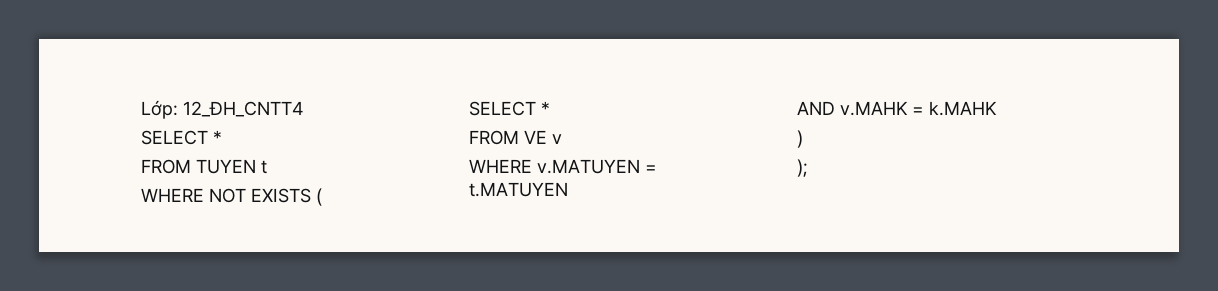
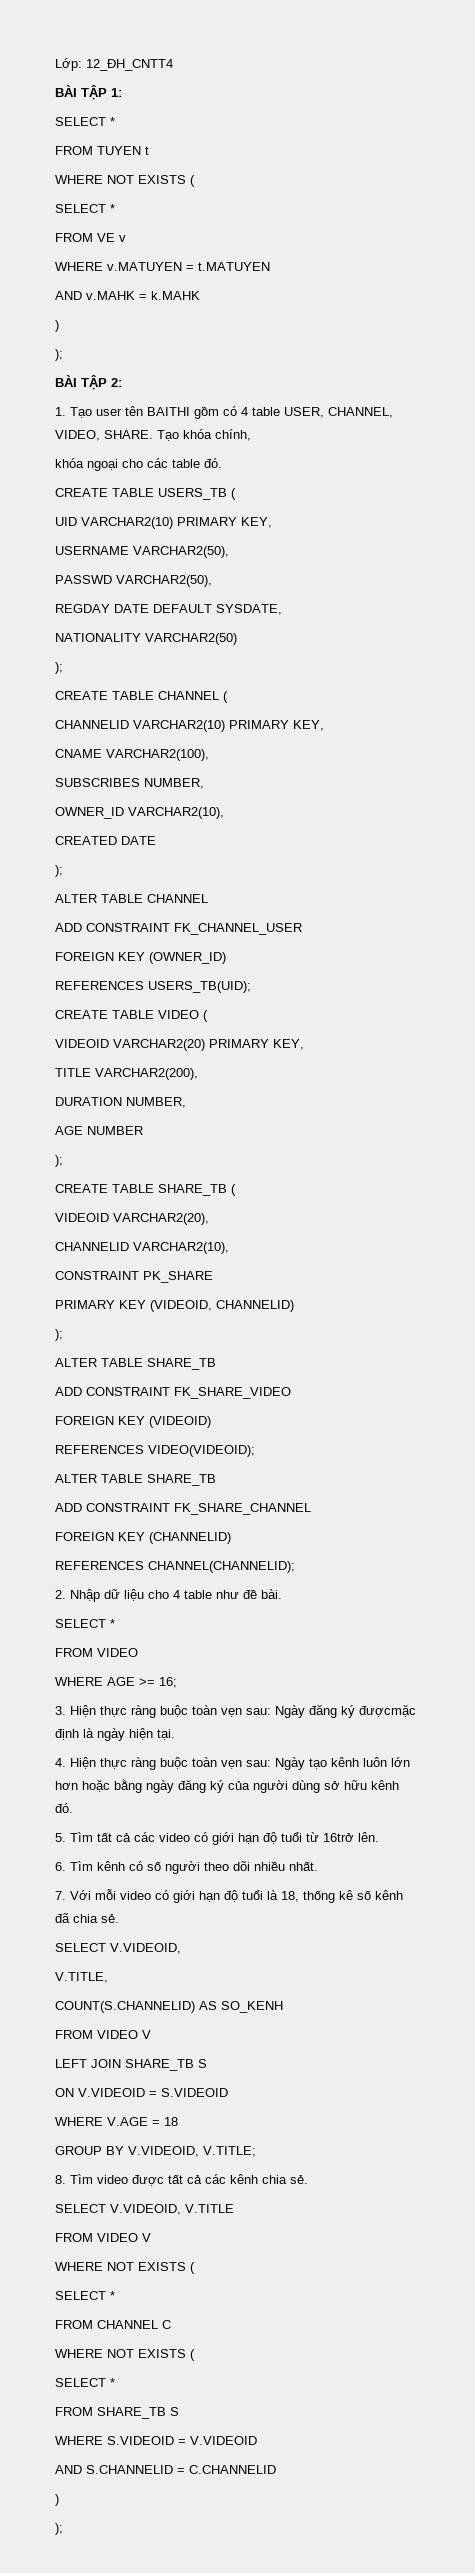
+ BÀI TẬP 1:
+ BÀI TẬP 2:
+ 1. Tạo user tên BAITHI gồm có 4 table USER, CHANNEL, VIDEO, SHARE. Tạo khóa chính,
+ khóa ngoại cho các table đó.
+ CREATE TABLE USERS_TB (
+ UID VARCHAR2(10) PRIMARY KEY,
+ USERNAME VARCHAR2(50),
+ PASSWD VARCHAR2(50),
+ REGDAY DATE DEFAULT SYSDATE,
+ NATIONALITY VARCHAR2(50)
+ );
+ CREATE TABLE CHANNEL (
+ CHANNELID VARCHAR2(10) PRIMARY KEY,
+ CNAME VARCHAR2(100),
+ SUBSCRIBES NUMBER,
+ OWNER_ID VARCHAR2(10),
+ CREATED DATE
+ );
+ ALTER TABLE CHANNEL
+ ADD CONSTRAINT FK_CHANNEL_USER
+ FOREIGN KEY (OWNER_ID)
+ REFERENCES USERS_TB(UID);
+ CREATE TABLE VIDEO (
+ VIDEOID VARCHAR2(20) PRIMARY KEY,
+ TITLE VARCHAR2(200),
+ DURATION NUMBER,
+ AGE NUMBER
+ );
+ CREATE TABLE SHARE_TB (
+ VIDEOID VARCHAR2(20),
+ CHANNELID VARCHAR2(10),
+ CONSTRAINT PK_SHARE
+ PRIMARY KEY (VIDEOID, CHANNELID)
+ );
+ ALTER TABLE SHARE_TB
+ ADD CONSTRAINT FK_SHARE_VIDEO
+ FOREIGN KEY (VIDEOID)
+ REFERENCES VIDEO(VIDEOID);
+ ALTER TABLE SHARE_TB
+ ADD CONSTRAINT FK_SHARE_CHANNEL
+ FOREIGN KEY (CHANNELID)
+ REFERENCES CHANNEL(CHANNELID);
+ 2. Nhập dữ liệu cho 4 table như đề bài.
+ SELECT *
+ FROM VIDEO
+ WHERE AGE >= 16;
+ 3. Hiện thực ràng buộc toàn vẹn sau: Ngày đăng ký đượcmặc định là ngày hiện tại.
+ 4. Hiện thực ràng buộc toàn vẹn sau: Ngày tạo kênh luôn lớn hơn hoặc bằng ngày đăng ký của người dùng sở hữu kênh đó.
+ 5. Tìm tất cả các video có giới hạn độ tuổi từ 16trở lên.
+ 6. Tìm kênh có số người theo dõi nhiều nhất.
+ 7. Với mỗi video có giới hạn độ tuổi là 18, thống kê số kênh đã chia sẻ.
+ SELECT V.VIDEOID,
+ V.TITLE,
+ COUNT(S.CHANNELID) AS SO_KENH
+ FROM VIDEO V
+ LEFT JOIN SHARE_TB S
+ ON V.VIDEOID = S.VIDEOID
+ WHERE V.AGE = 18
+ GROUP BY V.VIDEOID, V.TITLE;
+ 8. Tìm video được tất cả các kênh chia sẻ.
+ SELECT V.VIDEOID, V.TITLE
+ FROM VIDEO V
+ WHERE NOT EXISTS (
+ SELECT *
+ FROM CHANNEL C
+ WHERE NOT EXISTS (
+ SELECT *
+ FROM SHARE_TB S
+ WHERE S.VIDEOID = V.VIDEOID
+ AND S.CHANNELID = C.CHANNELID
+ )
+ );

